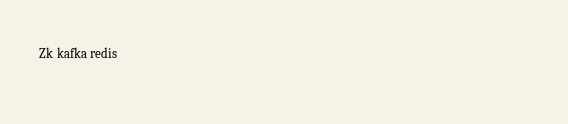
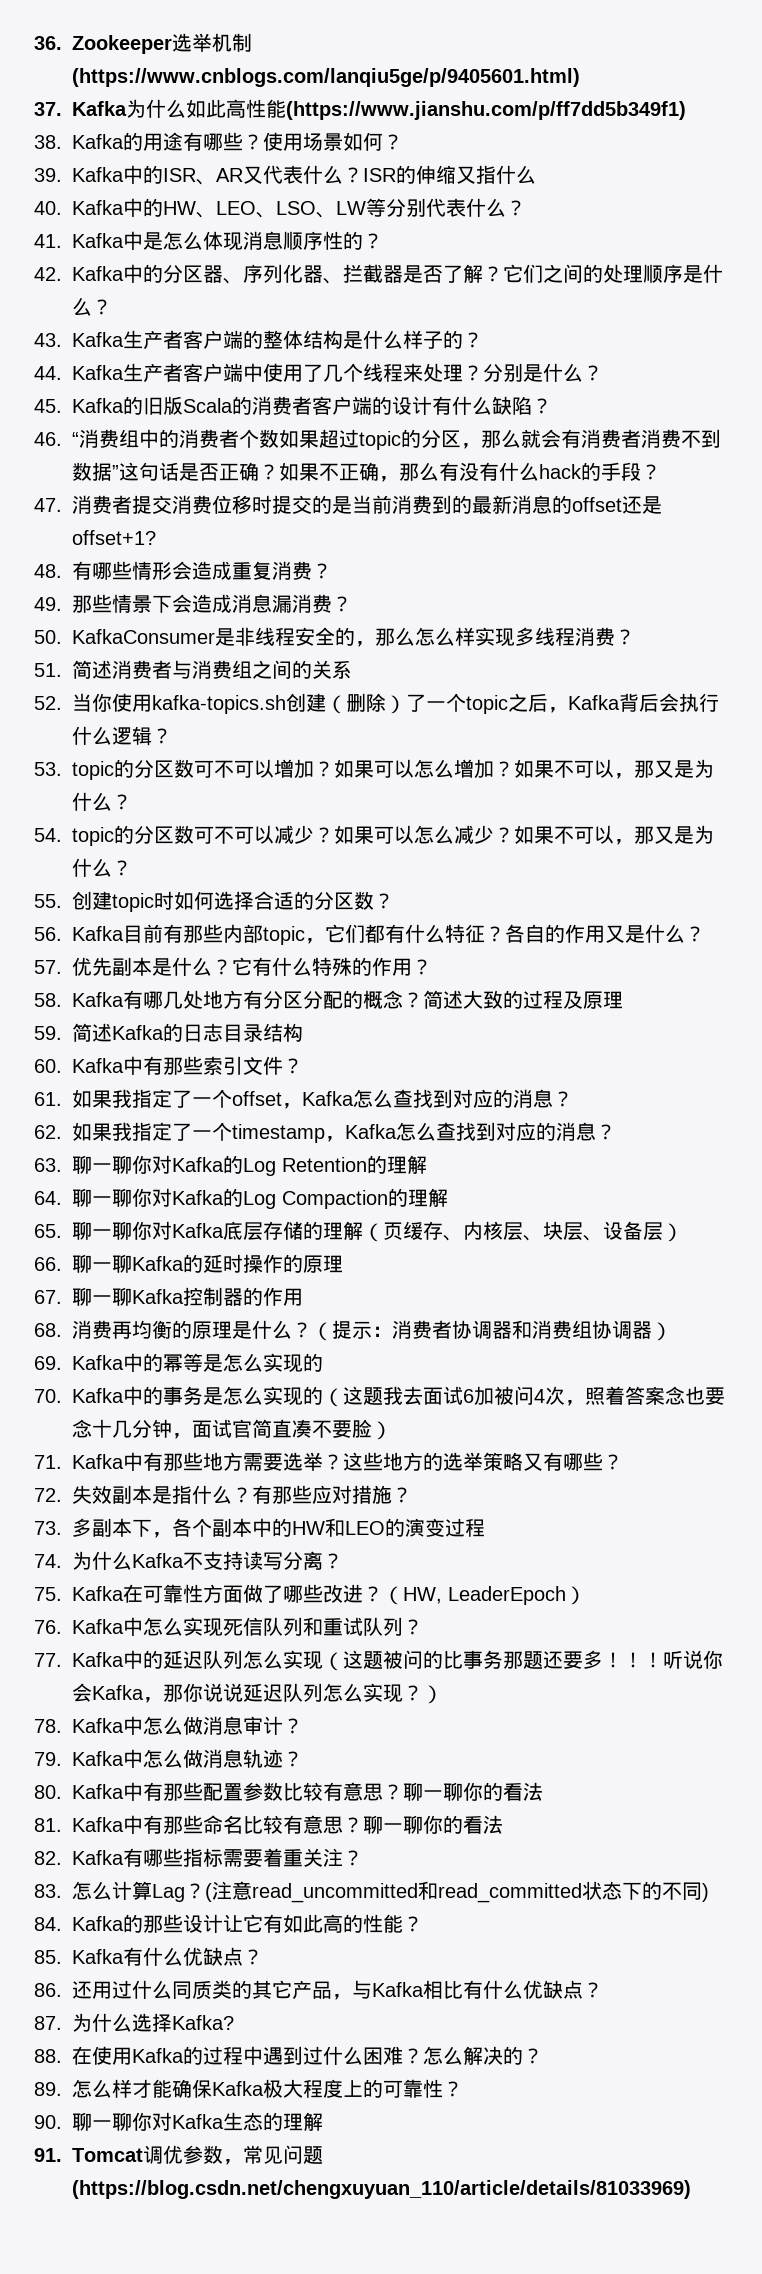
- Zk kafka redis
+ 36. Zookeeper选举机制(https://www.cnblogs.com/lanqiu5ge/p/9405601.html)
+ 37. Kafka为什么如此高性能(https://www.jianshu.com/p/ff7dd5b349f1)
+ 38. Kafka的用途有哪些？使用场景如何？
+ 39. Kafka中的ISR、AR又代表什么？ISR的伸缩又指什么
+ 40. Kafka中的HW、LEO、LSO、LW等分别代表什么？
+ 41. Kafka中是怎么体现消息顺序性的？
+ 42. Kafka中的分区器、序列化器、拦截器是否了解？它们之间的处理顺序是什么？
+ 43. Kafka生产者客户端的整体结构是什么样子的？
+ 44. Kafka生产者客户端中使用了几个线程来处理？分别是什么？
+ 45. Kafka的旧版Scala的消费者客户端的设计有什么缺陷？
+ 46. “消费组中的消费者个数如果超过topic的分区，那么就会有消费者消费不到数据”这句话是否正确？如果不正确，那么有没有什么hack的手段？
+ 47.消费者提交消费位移时提交的是当前消费到的最新消息的offset还是offset+1?
+ 48.有哪些情形会造成重复消费？
+ 49.那些情景下会造成消息漏消费？
+ 50. KafkaConsumer是非线程安全的，那么怎么样实现多线程消费？
+ 51.简述消费者与消费组之间的关系
+ 52.当你使用kafka-topics.sh创建（删除）了一个topic之后，Kafka背后会执行什么逻辑？
+ 53. topic的分区数可不可以增加？如果可以怎么增加？如果不可以，那又是为什么？
+ 54. topic的分区数可不可以减少？如果可以怎么减少？如果不可以，那又是为什么？
+ 55.创建topic时如何选择合适的分区数？
+ 56. Kafka目前有那些内部topic，它们都有什么特征？各自的作用又是什么？
+ 57.优先副本是什么？它有什么特殊的作用？
+ 58. Kafka有哪几处地方有分区分配的概念？简述大致的过程及原理
+ 59.简述Kafka的日志目录结构
+ 60. Kafka中有那些索引文件？
+ 61.如果我指定了一个offset，Kafka怎么查找到对应的消息？
+ 62.如果我指定了一个timestamp，Kafka怎么查找到对应的消息？
+ 63.聊一聊你对Kafka的Log Retention的理解
+ 64.聊一聊你对Kafka的Log Compaction的理解
+ 65.聊一聊你对Kafka底层存储的理解（页缓存、内核层、块层、设备层）
+ 66.聊一聊Kafka的延时操作的原理
+ 67.聊一聊Kafka控制器的作用
+ 68.消费再均衡的原理是什么？（提示：消费者协调器和消费组协调器）
+ 69. Kafka中的幂等是怎么实现的
+ 70. Kafka中的事务是怎么实现的（这题我去面试6加被问4次，照着答案念也要念十几分钟，面试官简直凑不要脸）
+ 71. Kafka中有那些地方需要选举？这些地方的选举策略又有哪些？
+ 72.失效副本是指什么？有那些应对措施？
+ 73.多副本下，各个副本中的HW和LEO的演变过程
+ 74.为什么Kafka不支持读写分离？
+ 75. Kafka在可靠性方面做了哪些改进？（HW, LeaderEpoch）
+ 76. Kafka中怎么实现死信队列和重试队列？
+ 77. Kafka中的延迟队列怎么实现（这题被问的比事务那题还要多！！！听说你会Kafka，那你说说延迟队列怎么实现？）
+ 78. Kafka中怎么做消息审计？
+ 79. Kafka中怎么做消息轨迹？
+ 80. Kafka中有那些配置参数比较有意思？聊一聊你的看法
+ 81. Kafka中有那些命名比较有意思？聊一聊你的看法
+ 82. Kafka有哪些指标需要着重关注？
+ 83.怎么计算Lag？(注意read_uncommitted和read_committed状态下的不同)
+ 84. Kafka的那些设计让它有如此高的性能？
+ 85. Kafka有什么优缺点？
+ 86.还用过什么同质类的其它产品，与Kafka相比有什么优缺点？
+ 87.为什么选择Kafka?
+ 88.在使用Kafka的过程中遇到过什么困难？怎么解决的？
+ 89.怎么样才能确保Kafka极大程度上的可靠性？
+ 90.聊一聊你对Kafka生态的理解
+ 91. Tomcat调优参数，常见问题(https://blog.csdn.net/chengxuyuan_110/article/details/81033969)

